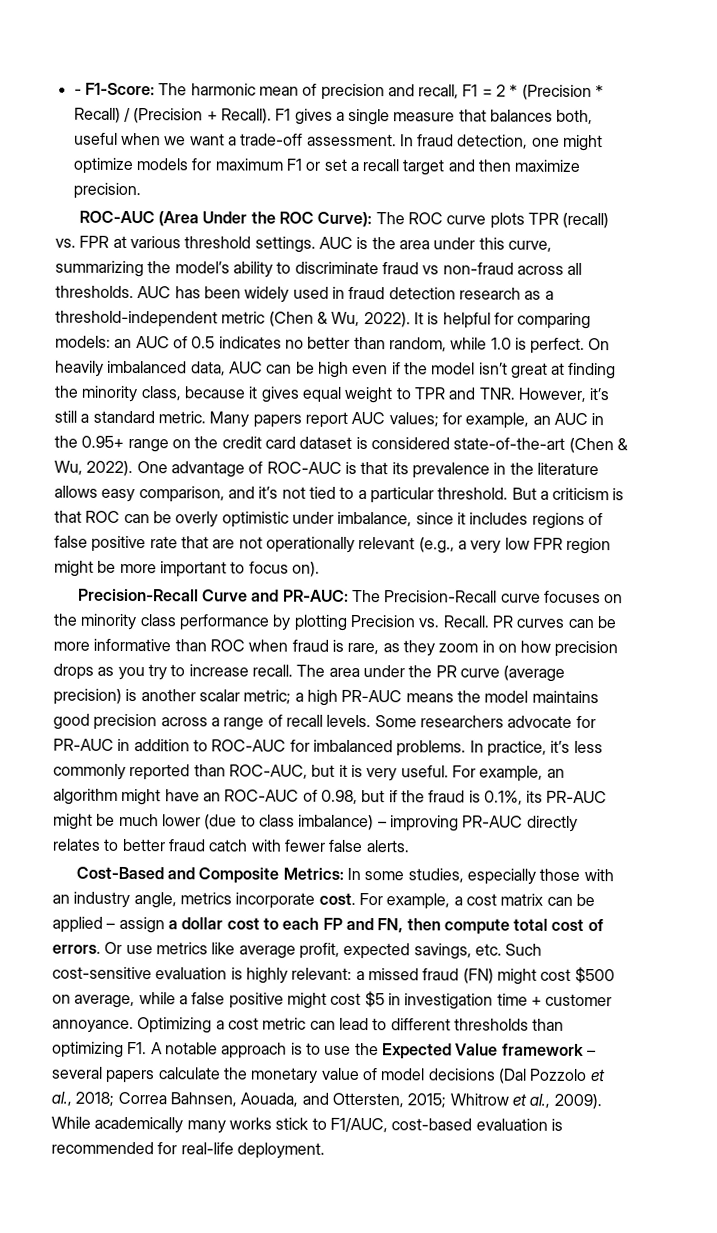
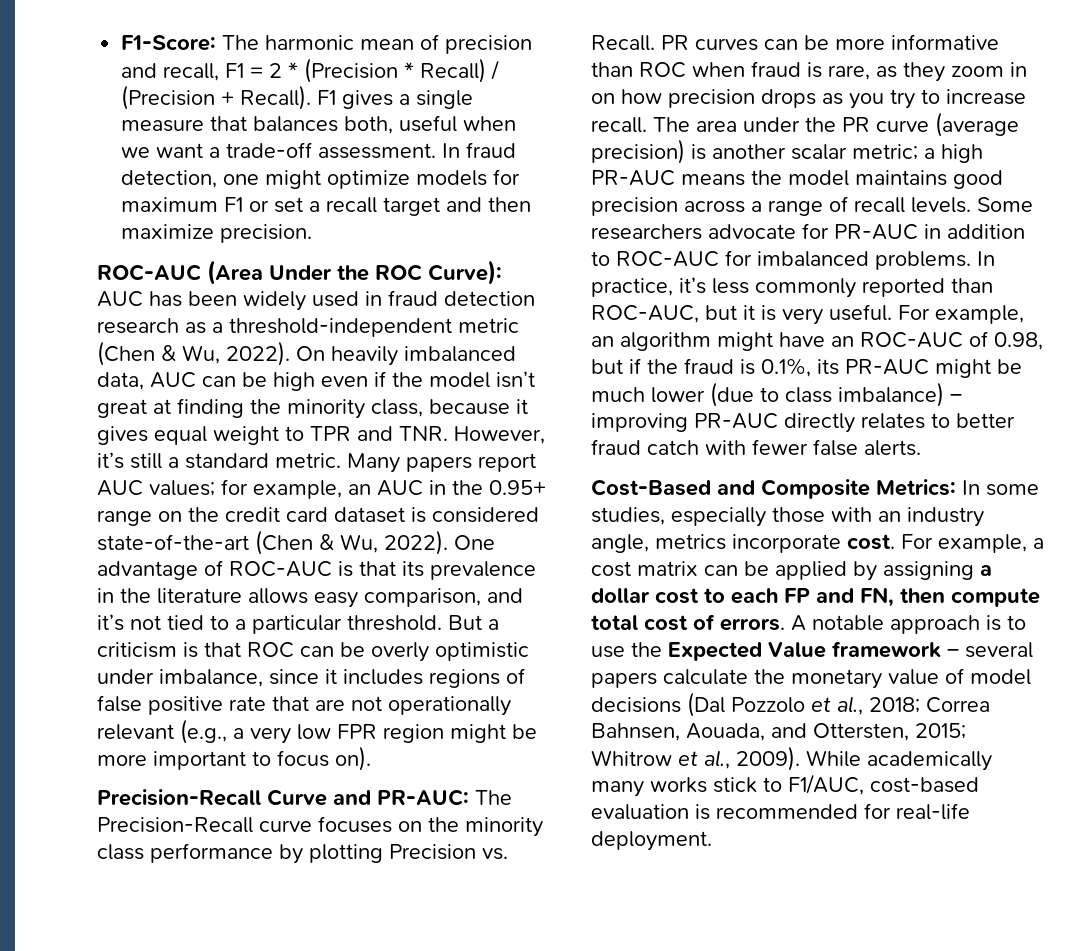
- - F1-Score: The harmonic mean of precision and recall, F1 = 2 * (Precision * Recall) / (Precision + Recall).
+ F1-Score: The harmonic mean of precision and recall, F1 = 2 * (Precision * Recall) / (Precision + Recall).
- ROC-AUC (Area Under the ROC Curve): The ROC curve plots TPR (recall) vs. FPR at various threshold settings. AUC is the area under this curve, summarizing the model’s ability to discriminate fraud vs non-fraud across all thresholds. AUC has been widely used in fraud detection research as a threshold-independent metric (Chen & Wu, 2022).
+ ROC-AUC (Area Under the ROC Curve): AUC has been widely used in fraud detection research as a threshold-independent metric (Chen & Wu, 2022).
- It is helpful for comparing models: an AUC of 0.5 indicates no better than random, while 1.0 is perfect.
- For example, a cost matrix can be applied – assign a dollar cost to each FP and FN, then compute total cost of errors.
+ For example, a cost matrix can be applied by assigning a dollar cost to each FP and FN, then compute total cost of errors.
- Or use metrics like average profit, expected savings, etc. Such cost-sensitive evaluation is highly relevant: a missed fraud (FN) might cost $500 on average, while a false positive might cost $5 in investigation time + customer annoyance. Optimizing a cost metric can lead to different thresholds than optimizing F1. A notable approach is to use the Expected Value framework – several papers calculate the monetary value of model decisions (Dal Pozzolo et al., 2018; Correa Bahnsen, Aouada, and Ottersten, 2015; Whitrow et al., 2009).
+ A notable approach is to use the Expected Value framework – several papers calculate the monetary value of model decisions (Dal Pozzolo et al., 2018; Correa Bahnsen, Aouada, and Ottersten, 2015; Whitrow et al., 2009).

